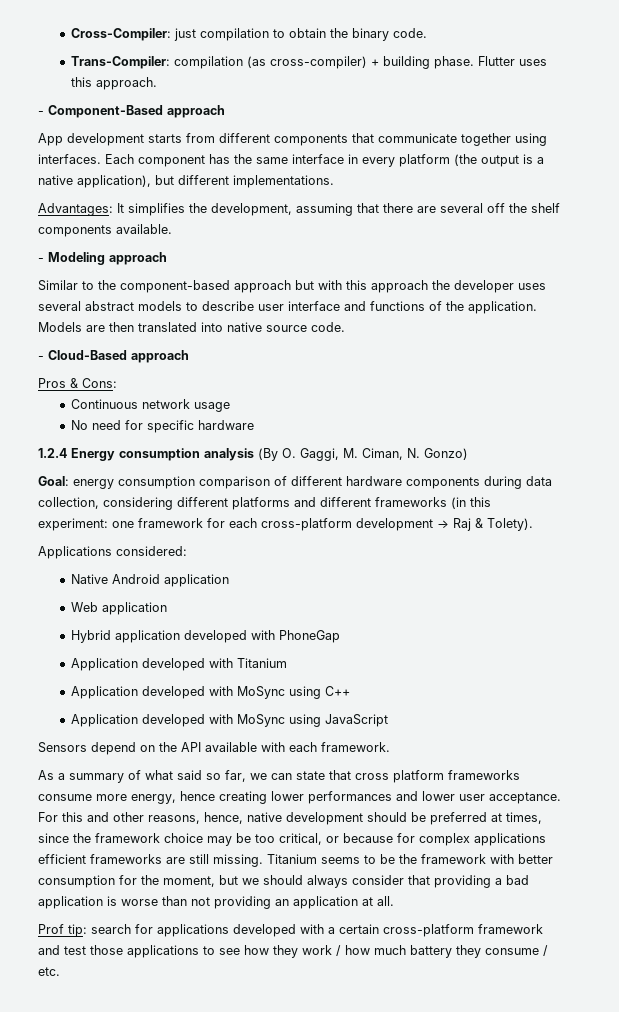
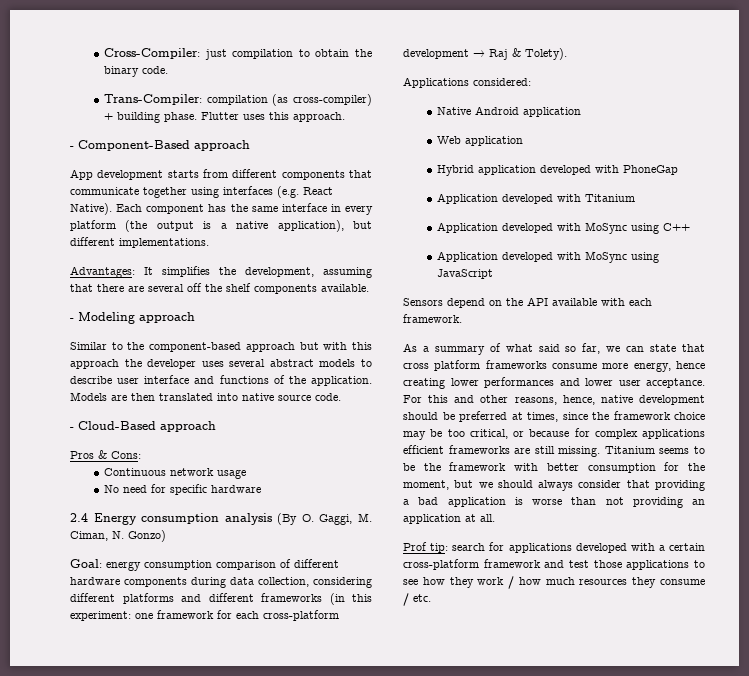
- App development starts from different components that communicate together using interfaces.
+ App development starts from different components that communicate together using interfaces (e.g. React Native).
- 1.2.4 Energy consumption analysis (By O. Gaggi, M. Ciman, N. Gonzo)
+ 2.4 Energy consumption analysis (By O. Gaggi, M. Ciman, N. Gonzo)
- Prof tip: search for applications developed with a certain cross-platform framework and test those applications to see how they work / how much battery they consume / etc.
+ Prof tip: search for applications developed with a certain cross-platform framework and test those applications to see how they work / how much resources they consume / etc.

